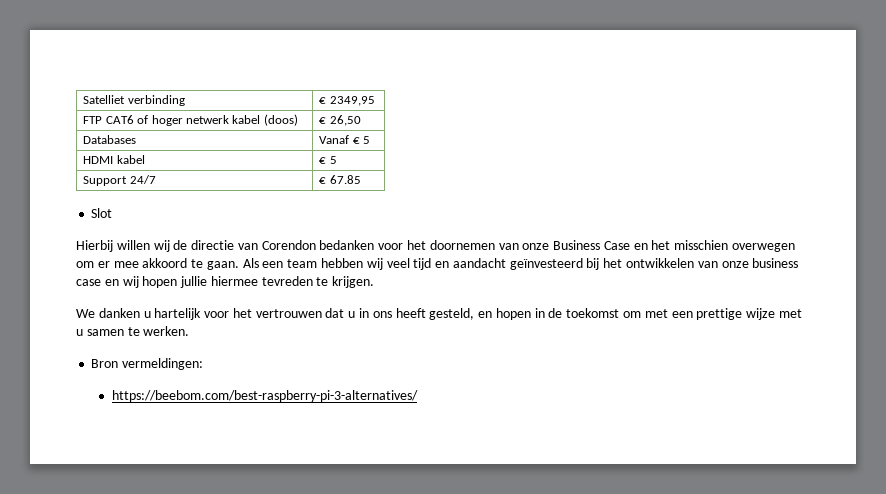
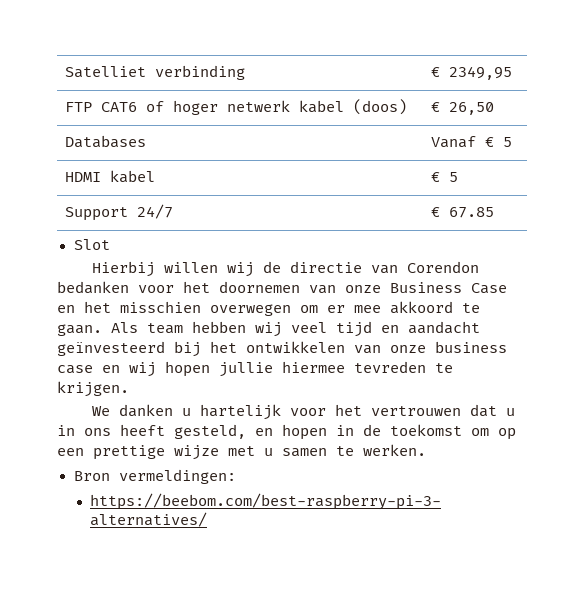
- Als een team hebben wij veel tijd en aandacht geïnvesteerd bij het ontwikkelen van onze business case en wij hopen jullie hiermee tevreden te krijgen.
+ Als team hebben wij veel tijd en aandacht geïnvesteerd bij het ontwikkelen van onze business case en wij hopen jullie hiermee tevreden te krijgen.
- We danken u hartelijk voor het vertrouwen dat u in ons heeft gesteld, en hopen in de toekomst om met een prettige wijze met u samen te werken.
+ We danken u hartelijk voor het vertrouwen dat u in ons heeft gesteld, en hopen in de toekomst om op een prettige wijze met u samen te werken.

